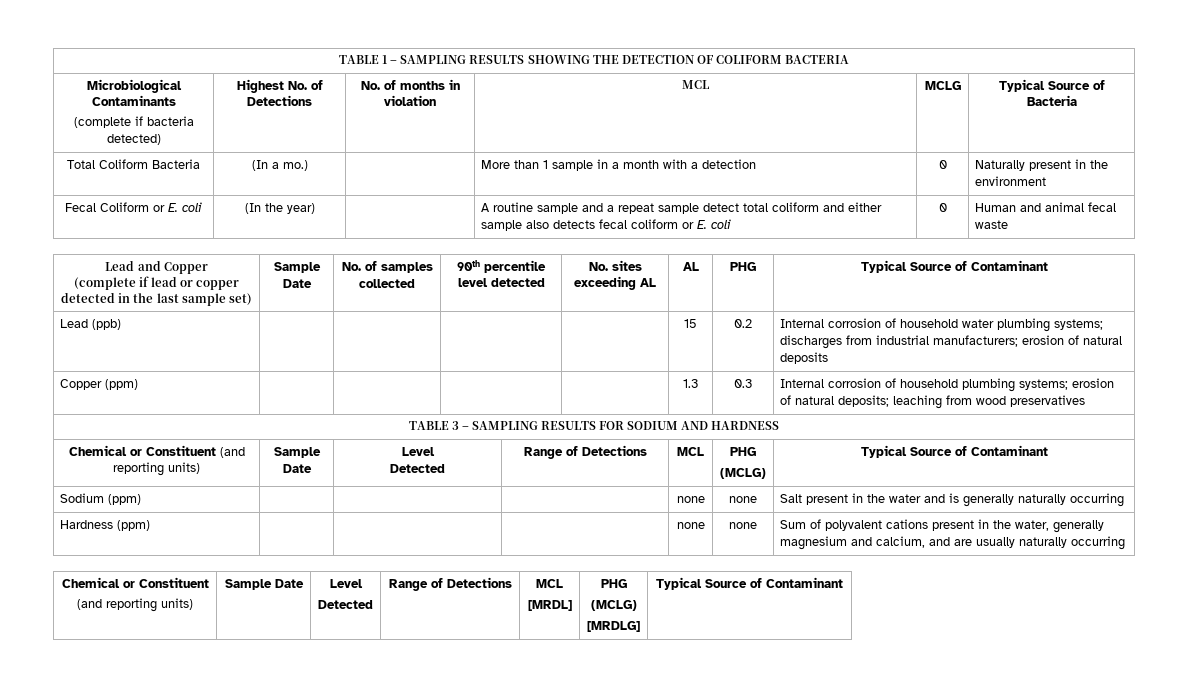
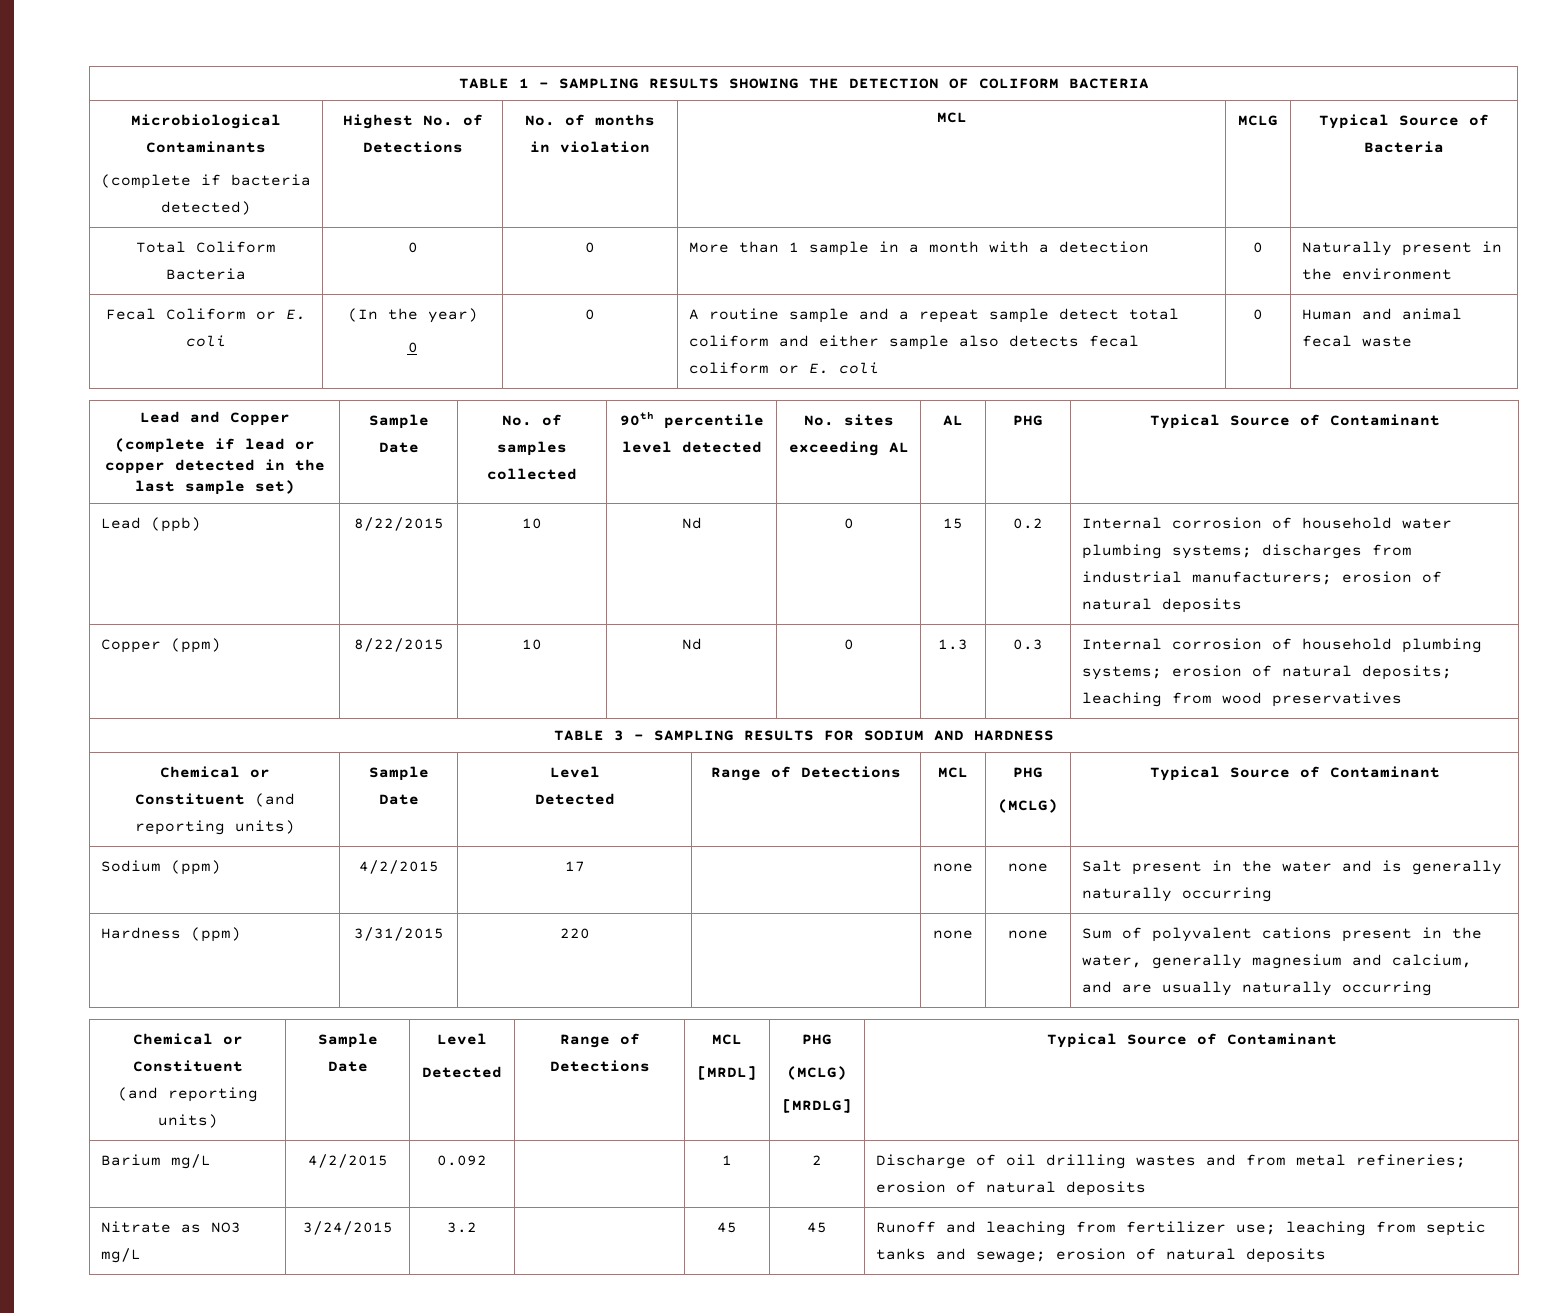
- Total Coliform Bacteria | (In a mo.) | | More than 1 sample in a month with a detection | 0 | Naturally present in the environment
+ Total Coliform Bacteria | 0 | 0 | More than 1 sample in a month with a detection | 0 | Naturally present in the environment
- Fecal Coliform or E. coli | (In the year) | | A routine sample and a repeat sample detect total coliform and either sample also detects fecal coliform or E. coli | 0 | Human and animal fecal waste
+ Fecal Coliform or E. coli | (In the year)
+ 0 | 0 | A routine sample and a repeat sample detect total coliform and either sample also detects fecal coliform or E. coli | 0 | Human and animal fecal waste
- Lead (ppb) | | | | | 15 | 0.2 | Internal corrosion of household water plumbing systems; discharges from industrial manufacturers; erosion of natural deposits
+ Lead (ppb) | 8/22/2015 | 10 | Nd | 0 | 15 | 0.2 | Internal corrosion of household water plumbing systems; discharges from industrial manufacturers; erosion of natural deposits
- Copper (ppm) | | | | | 1.3 | 0.3 | Internal corrosion of household plumbing systems; erosion of natural deposits; leaching from wood preservatives
+ Copper (ppm) | 8/22/2015 | 10 | Nd | 0 | 1.3 | 0.3 | Internal corrosion of household plumbing systems; erosion of natural deposits; leaching from wood preservatives
- Sodium (ppm) | | | | none | none | Salt present in the water and is generally naturally occurring
+ Sodium (ppm) | 4/2/2015 | 17 | | none | none | Salt present in the water and is generally naturally occurring
- Hardness (ppm) | | | | none | none | Sum of polyvalent cations present in the water, generally magnesium and calcium, and are usually naturally occurring
+ Hardness (ppm) | 3/31/2015 | 220 | | none | none | Sum of polyvalent cations present in the water, generally magnesium and calcium, and are usually naturally occurring
+ Barium mg/L | 4/2/2015 | 0.092 | | 1 | 2 | Discharge of oil drilling wastes and from metal refineries; erosion of natural deposits
+ Nitrate as NO3 mg/L | 3/24/2015 | 3.2 | | 45 | 45 | Runoff and leaching from fertilizer use; leaching from septic tanks and sewage; erosion of natural deposits

